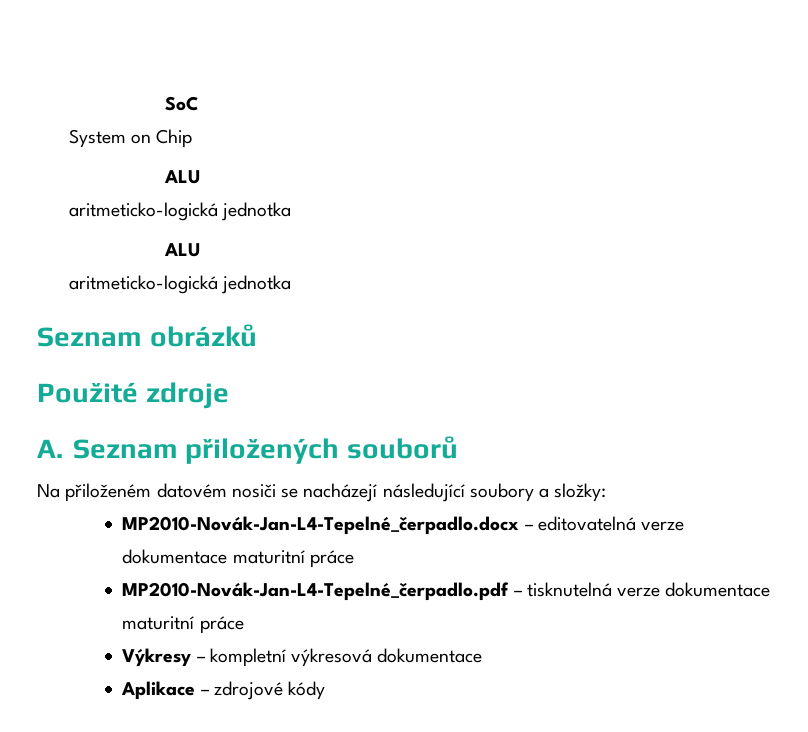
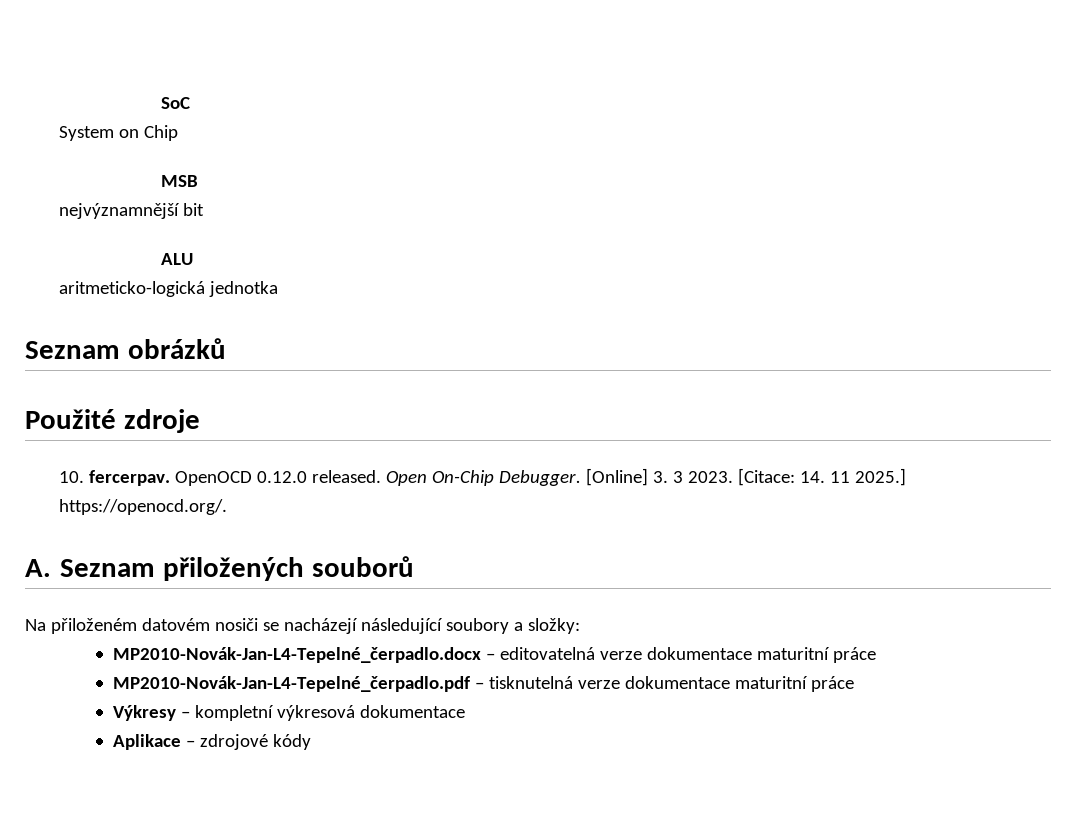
  System on Chip
- ALU
- aritmeticko-logická jednotka
+ MSB
+ nejvýznamnější bit
+ 10. fercerpav. OpenOCD 0.12.0 released. Open On-Chip Debugger. [Online] 3. 3 2023. [Citace: 14. 11 2025.] https://openocd.org/.

